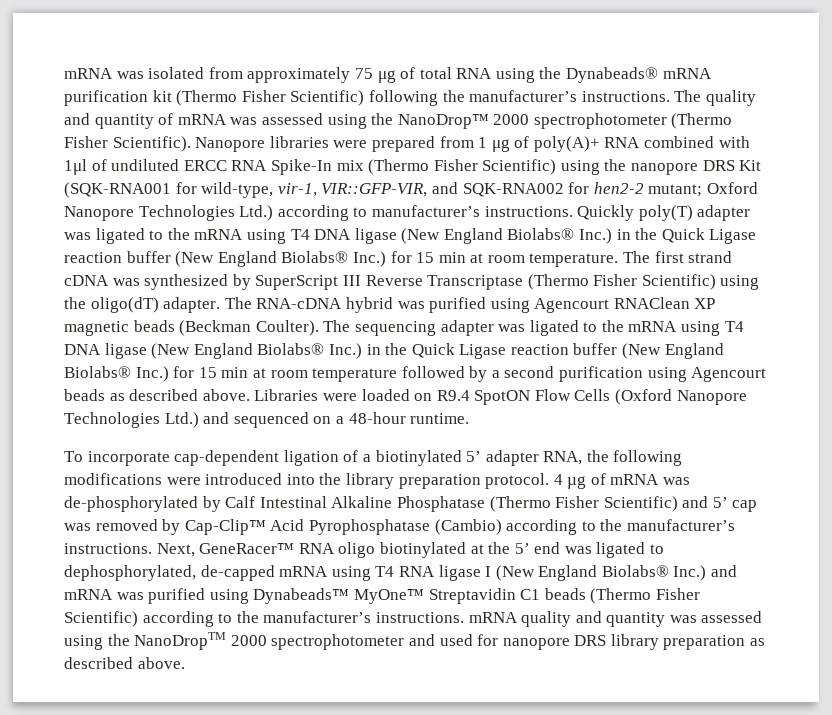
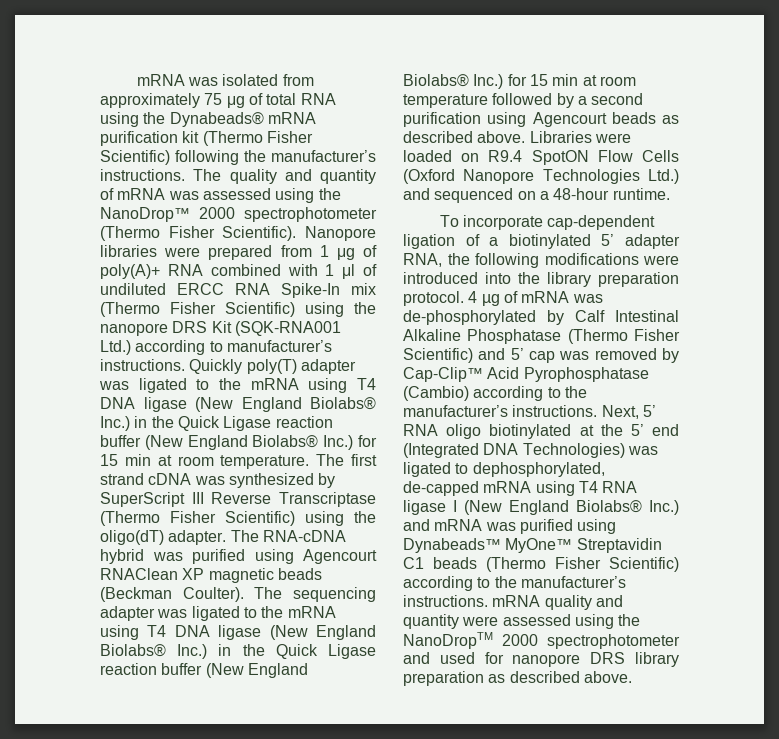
- Nanopore libraries were prepared from 1 μg of poly(A)+ RNA combined with 1μl of undiluted ERCC RNA Spike-In mix (Thermo Fisher Scientific) using the nanopore DRS Kit (SQK-RNA001 for wild-type, vir-1, VIR::GFP-VIR, and SQK-RNA002 for hen2-2 mutant; Oxford Nanopore Technologies Ltd.) according to manufacturer’s instructions.
+ Nanopore libraries were prepared from 1 μg of poly(A)+ RNA combined with 1 μl of undiluted ERCC RNA Spike-In mix (Thermo Fisher Scientific) using the nanopore DRS Kit (SQK-RNA001 Ltd.) according to manufacturer’s instructions.
- Next, GeneRacer™ RNA oligo biotinylated at the 5’ end was ligated to dephosphorylated, de-capped mRNA using T4 RNA ligase I (New England Biolabs® Inc.) and mRNA was purified using Dynabeads™ MyOne™ Streptavidin C1 beads (Thermo Fisher Scientific) according to the manufacturer’s instructions. mRNA quality and quantity was assessed using the NanoDropTM 2000 spectrophotometer and used for nanopore DRS library preparation as described above.
+ Next, 5’ RNA oligo biotinylated at the 5’ end (Integrated DNA Technologies) was ligated to dephosphorylated, de-capped mRNA using T4 RNA ligase I (New England Biolabs® Inc.) and mRNA was purified using Dynabeads™ MyOne™ Streptavidin C1 beads (Thermo Fisher Scientific) according to the manufacturer’s instructions. mRNA quality and quantity were assessed using the NanoDropTM 2000 spectrophotometer and used for nanopore DRS library preparation as described above.

